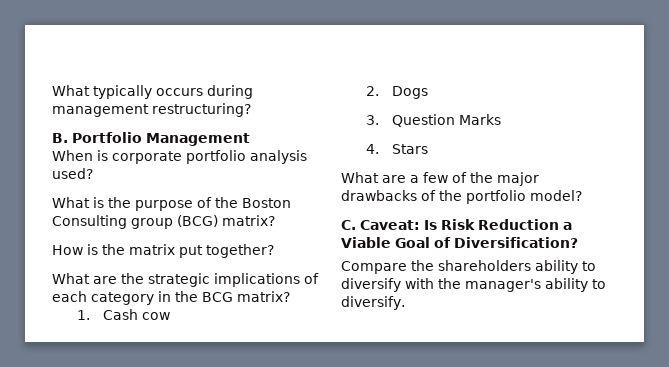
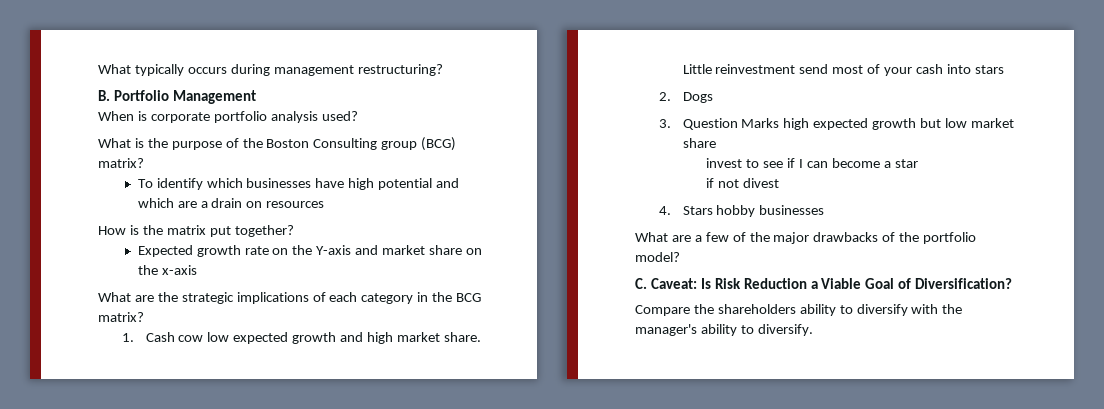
+ To identify which businesses have high potential and which are a drain on resources
+ Expected growth rate on the Y-axis and market share on the x-axis
- 1. Cash cow
+ 1. Cash cow low expected growth and high market share. Little reinvestment send most of your cash into stars
- 3. Question Marks
+ 3. Question Marks high expected growth but low market share
+ invest to see if I can become a star
+ if not divest
- 4. Stars
+ 4. Stars hobby businesses

